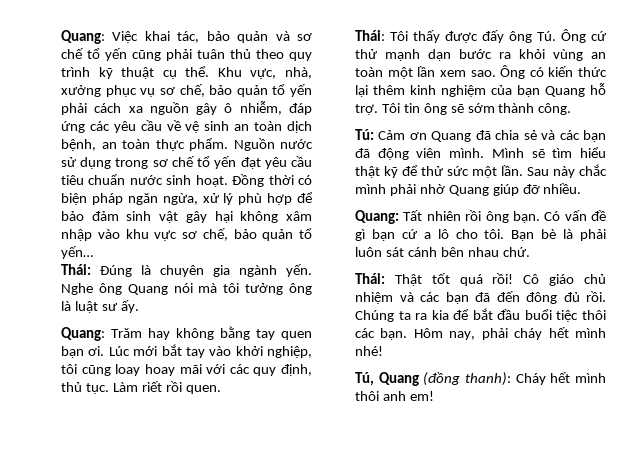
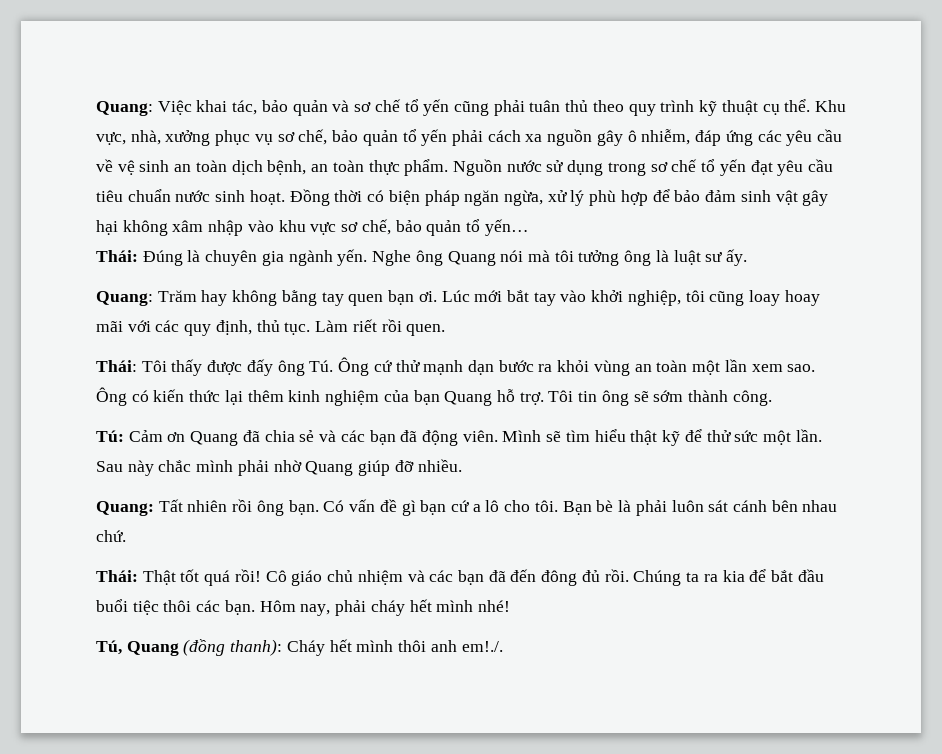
- Tú: Cảm ơn Quang đã chia sẻ và các bạn đã động viên mình.
+ Tú: Cảm ơn Quang đã chia sẻ và các bạn đã động viên.
- Tú, Quang (đồng thanh): Cháy hết mình thôi anh em!
+ Tú, Quang (đồng thanh): Cháy hết mình thôi anh em!./.

